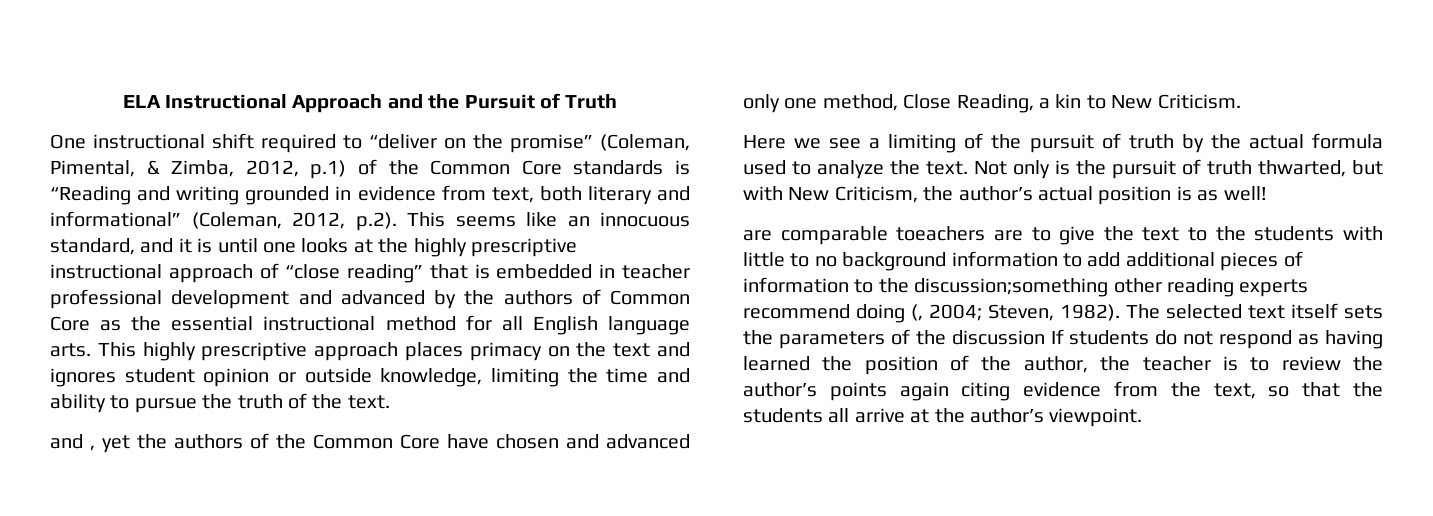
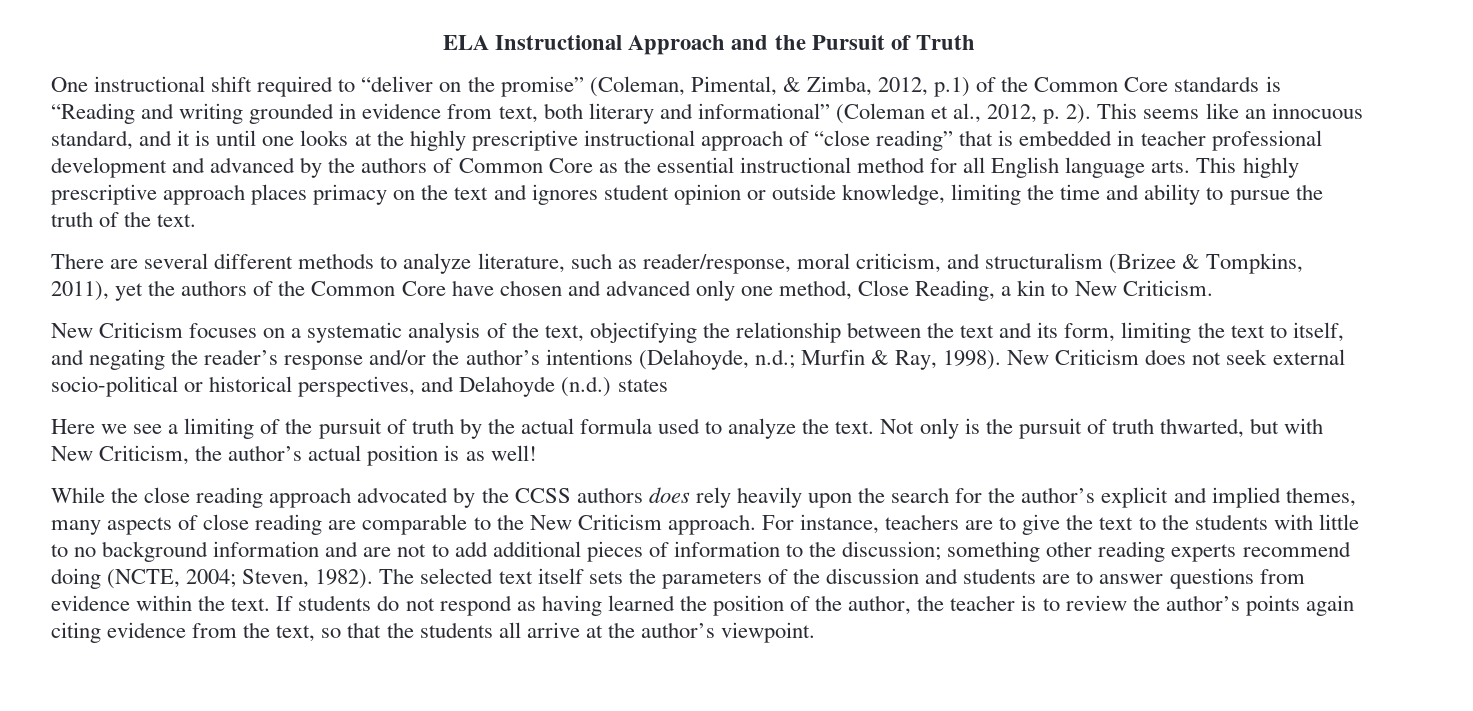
- One instructional shift required to “deliver on the promise” (Coleman, Pimental, & Zimba, 2012, p.1) of the Common Core standards is “Reading and writing grounded in evidence from text, both literary and informational” (Coleman, 2012, p.2). This seems like an innocuous standard, and it is until one looks at the highly prescriptive instructional approach of “close reading” that is embedded in teacher professional development and advanced by the authors of Common Core as the essential instructional method for all English language arts. This highly prescriptive approach places primacy on the text and ignores student opinion or outside knowledge, limiting the time and ability to pursue the truth of the text.
+ One instructional shift required to “deliver on the promise” (Coleman, Pimental, & Zimba, 2012, p.1) of the Common Core standards is “Reading and writing grounded in evidence from text, both literary and informational” (Coleman et al., 2012, p. 2). This seems like an innocuous standard, and it is until one looks at the highly prescriptive instructional approach of “close reading” that is embedded in teacher professional development and advanced by the authors of Common Core as the essential instructional method for all English language arts. This highly prescriptive approach places primacy on the text and ignores student opinion or outside knowledge, limiting the time and ability to pursue the truth of the text.
- and , yet the authors of the Common Core have chosen and advanced only one method, Close Reading, a kin to New Criticism.
+ There are several different methods to analyze literature, such as reader/response, moral criticism, and structuralism (Brizee & Tompkins, 2011), yet the authors of the Common Core have chosen and advanced only one method, Close Reading, a kin to New Criticism.
+ New Criticism focuses on a systematic analysis of the text, objectifying the relationship between the text and its form, limiting the text to itself, and negating the reader’s response and/or the author’s intentions (Delahoyde, n.d.; Murfin & Ray, 1998). New Criticism does not seek external socio-political or historical perspectives, and Delahoyde (n.d.) states
- are comparable toeachers are to give the text to the students with little to no background information to add additional pieces of information to the discussion;something other reading experts recommend doing (, 2004; Steven, 1982).
+ While the close reading approach advocated by the CCSS authors does rely heavily upon the search for the author’s explicit and implied themes, many aspects of close reading are comparable to the New Criticism approach. For instance, teachers are to give the text to the students with little to no background information and are not to add additional pieces of information to the discussion; something other reading experts recommend doing (NCTE, 2004; Steven, 1982).
- The selected text itself sets the parameters of the discussion If students do not respond as having learned the position of the author, the teacher is to review the author’s points again citing evidence from the text, so that the students all arrive at the author’s viewpoint.
+ The selected text itself sets the parameters of the discussion and students are to answer questions from evidence within the text. If students do not respond as having learned the position of the author, the teacher is to review the author’s points again citing evidence from the text, so that the students all arrive at the author’s viewpoint.

